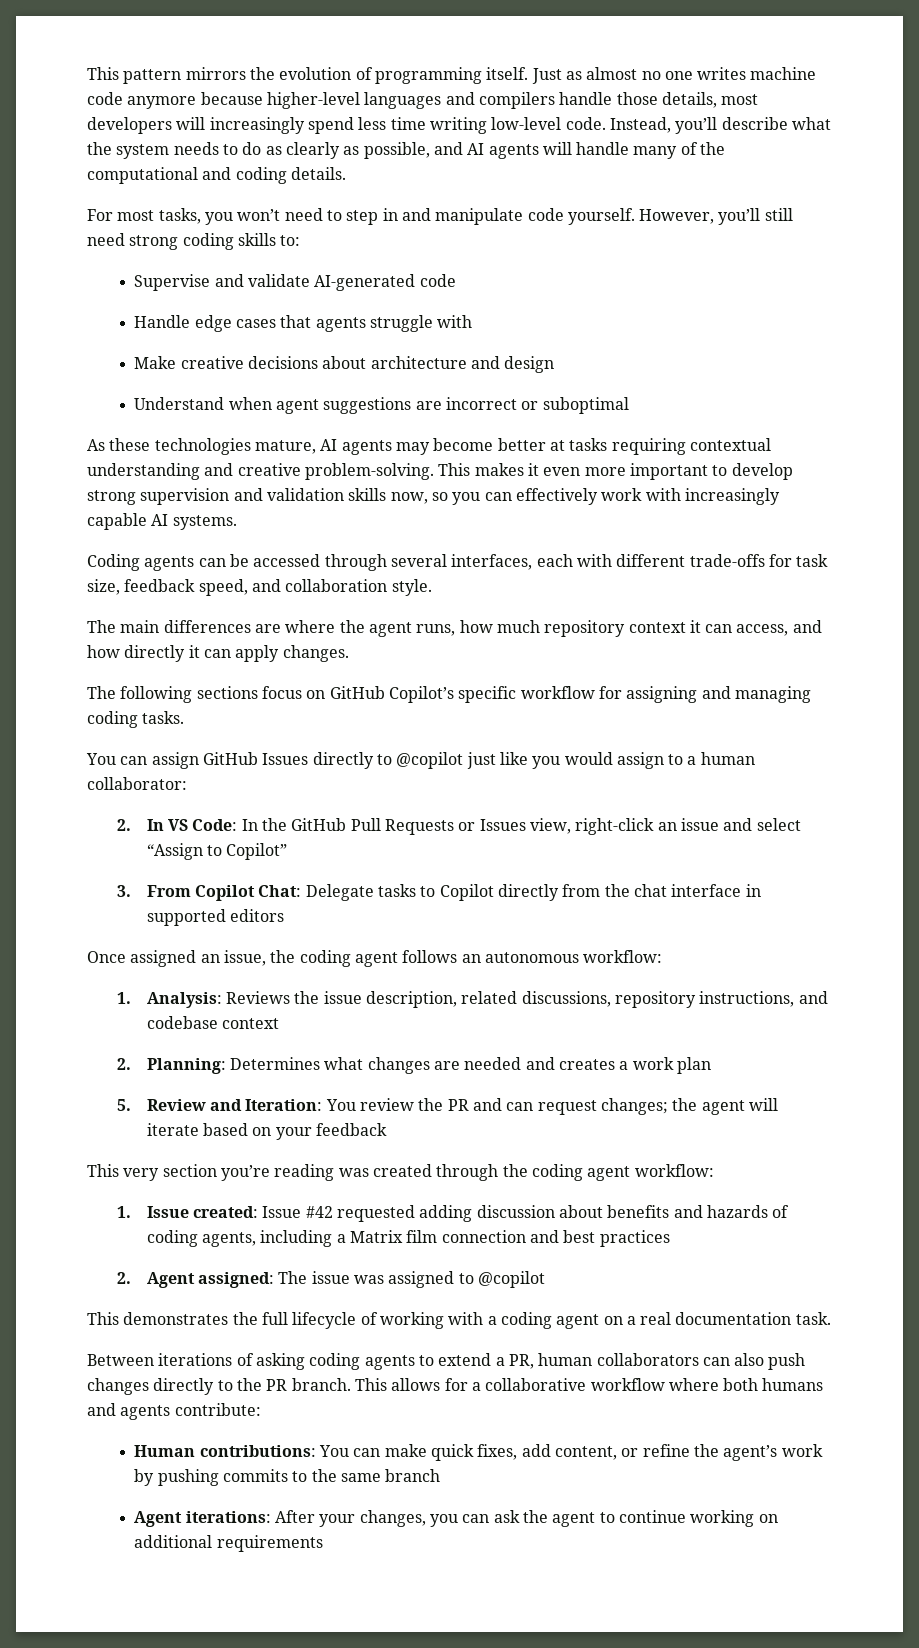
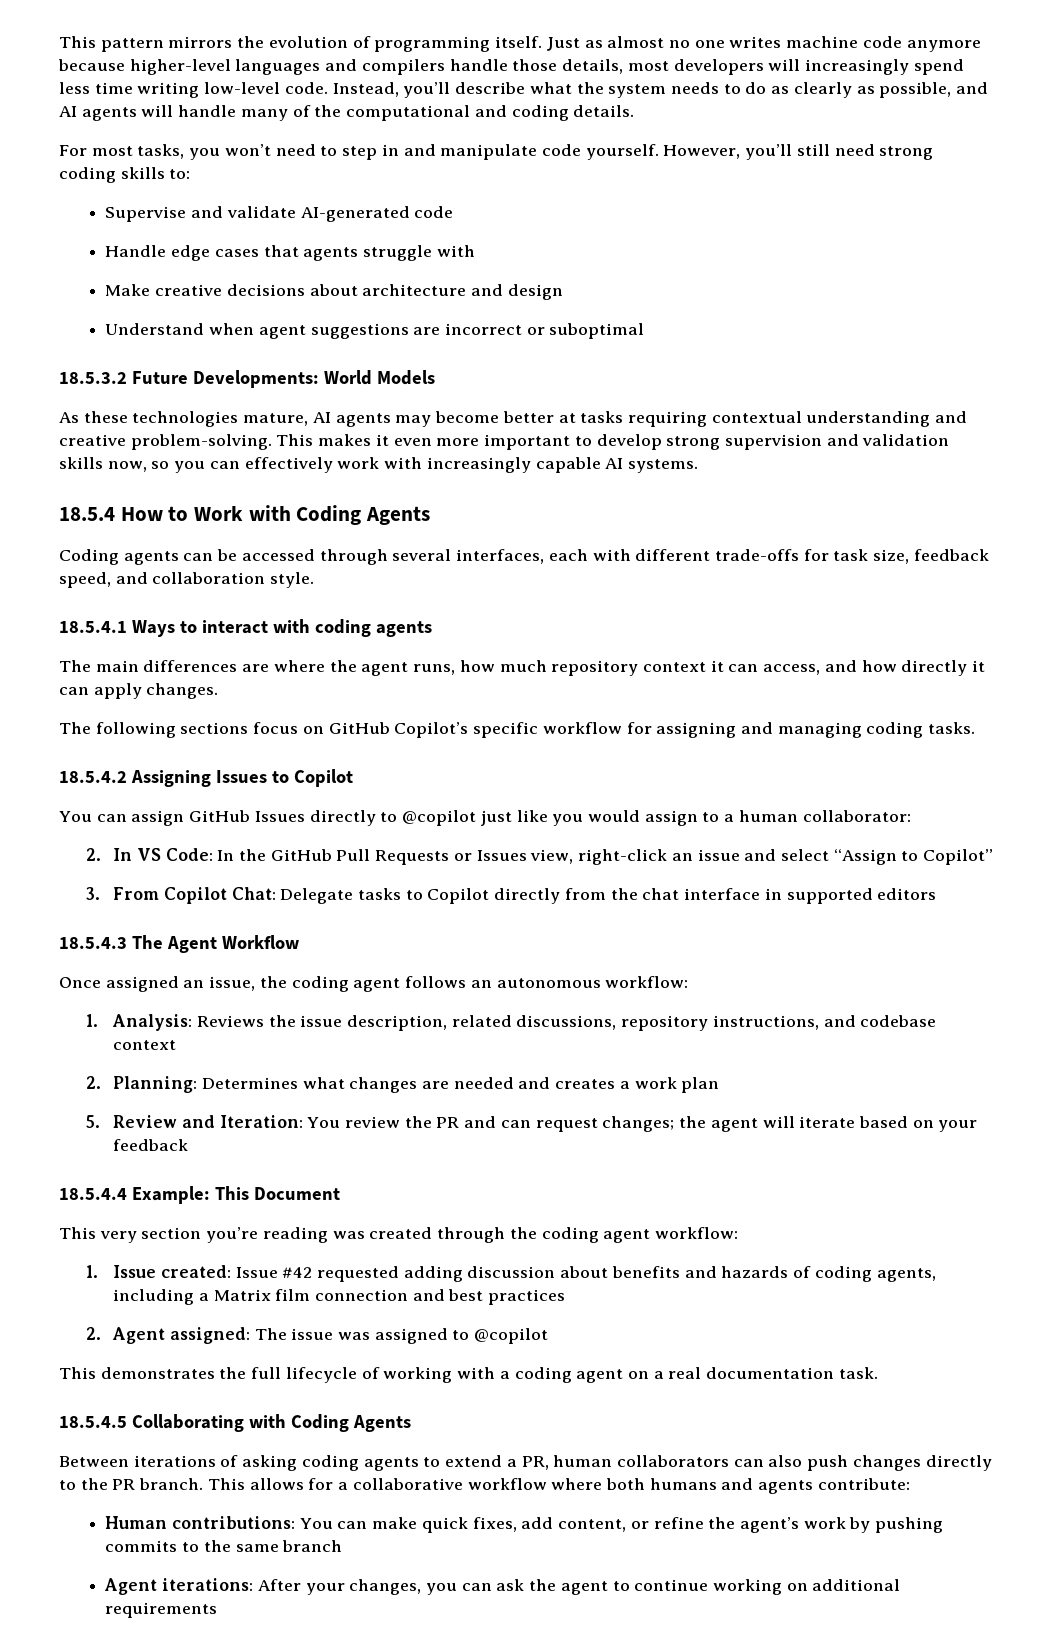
+ 18.5.3.2 Future Developments: World Models
+ 18.5.4 How to Work with Coding Agents
+ 18.5.4.1 Ways to interact with coding agents
+ 18.5.4.2 Assigning Issues to Copilot
+ 18.5.4.3 The Agent Workflow
+ 18.5.4.4 Example: This Document
+ 18.5.4.5 Collaborating with Coding Agents

